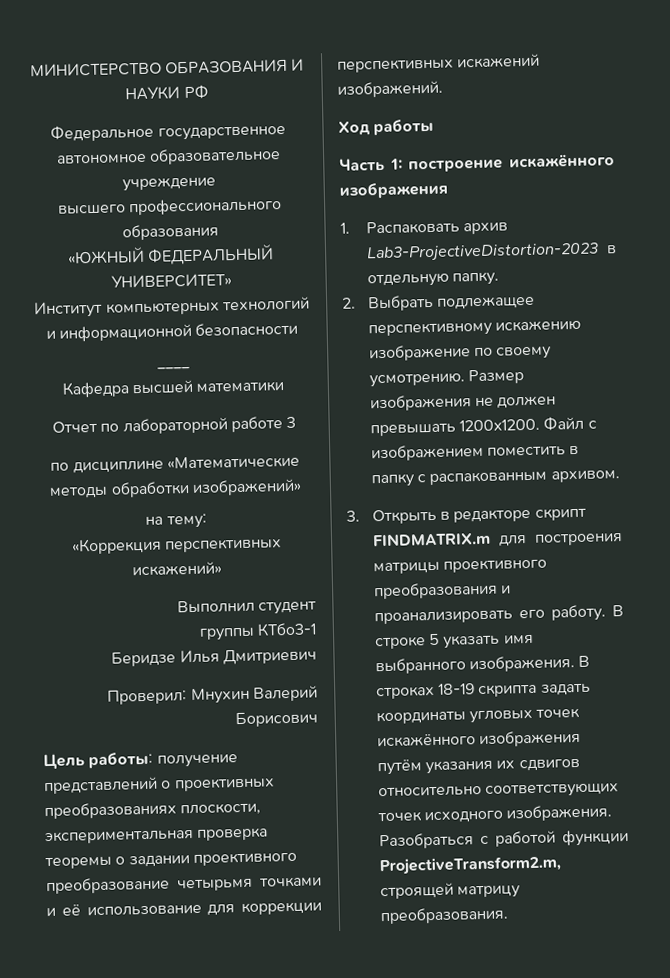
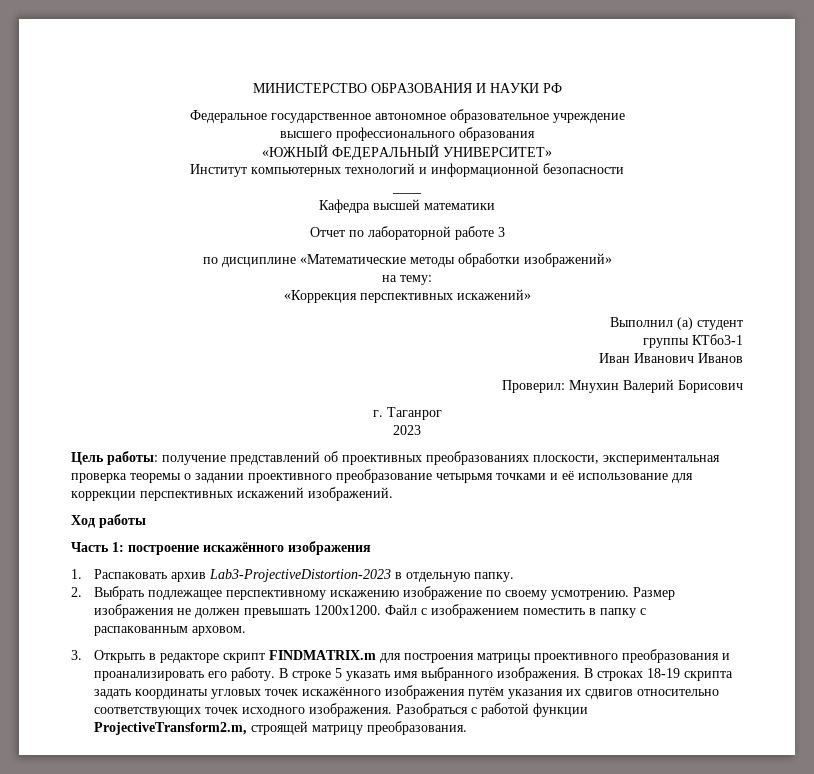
- Выполнил студент
+ Выполнил (а) студент
- Беридзе Илья Дмитриевич
+ Иван Иванович Иванов
+ г. Таганрог
+ 2023
- Цель работы: получение представлений о проективных преобразованиях плоскости, экспериментальная проверка теоремы о задании проективного преобразование четырьмя точками и её использование для коррекции перспективных искажений изображений.
+ Цель работы: получение представлений об проективных преобразованиях плоскости, экспериментальная проверка теоремы о задании проективного преобразование четырьмя точками и её использование для коррекции перспективных искажений изображений.
- Файл с изображением поместить в папку с распакованным архивом.
+ Файл с изображением поместить в папку с распакованным арховом.

